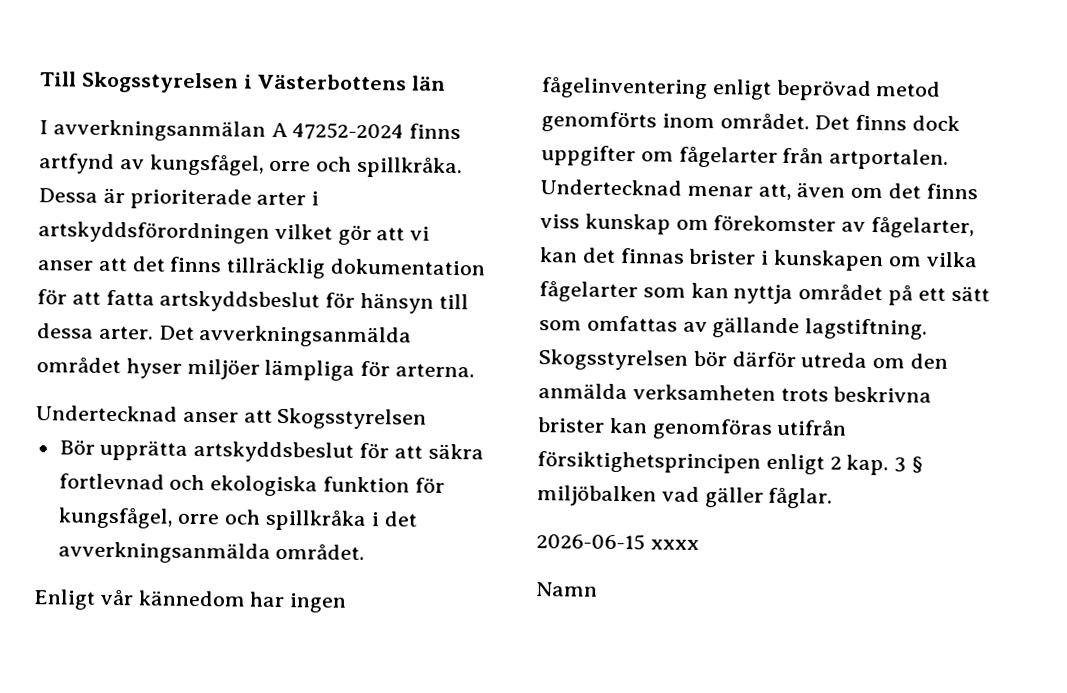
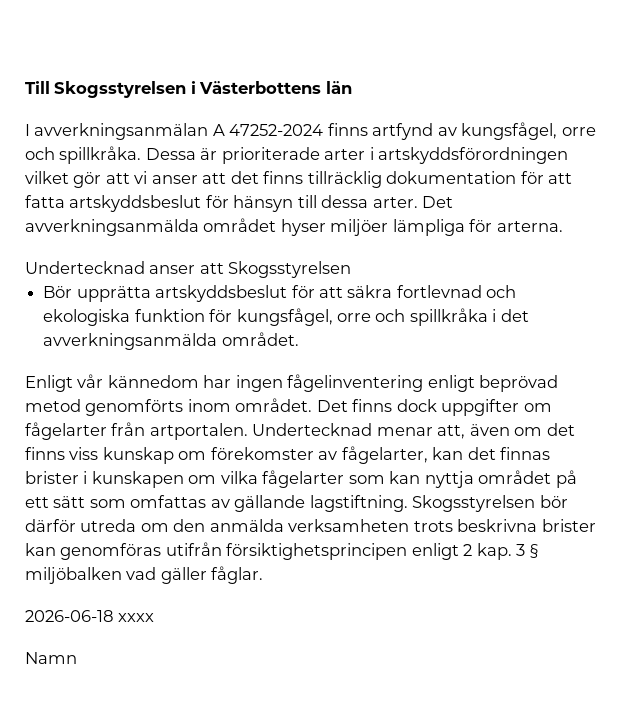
- 2026-06-15 xxxx
+ 2026-06-18 xxxx

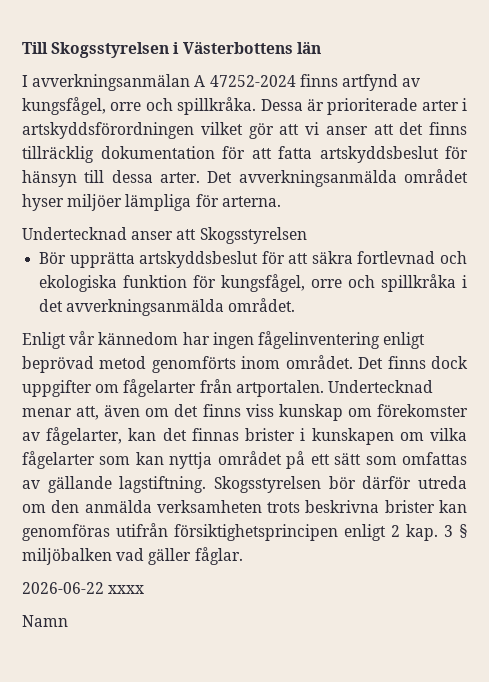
- 2026-06-18 xxxx
+ 2026-06-22 xxxx

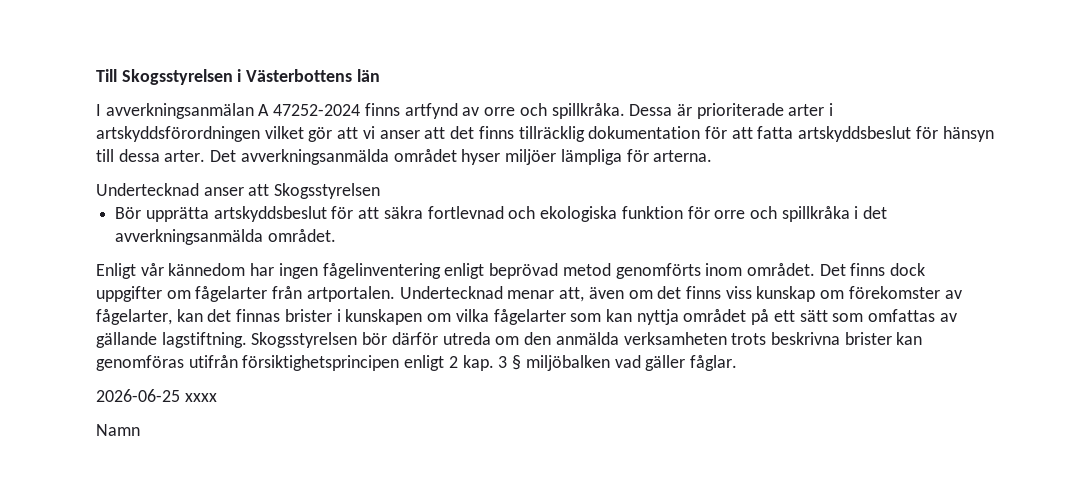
- I avverkningsanmälan A 47252-2024 finns artfynd av kungsfågel, orre och spillkråka.
+ I avverkningsanmälan A 47252-2024 finns artfynd av orre och spillkråka.
- Bör upprätta artskyddsbeslut för att säkra fortlevnad och ekologiska funktion för kungsfågel, orre och spillkråka i det avverkningsanmälda området.
+ Bör upprätta artskyddsbeslut för att säkra fortlevnad och ekologiska funktion för orre och spillkråka i det avverkningsanmälda området.
- 2026-06-22 xxxx
+ 2026-06-25 xxxx

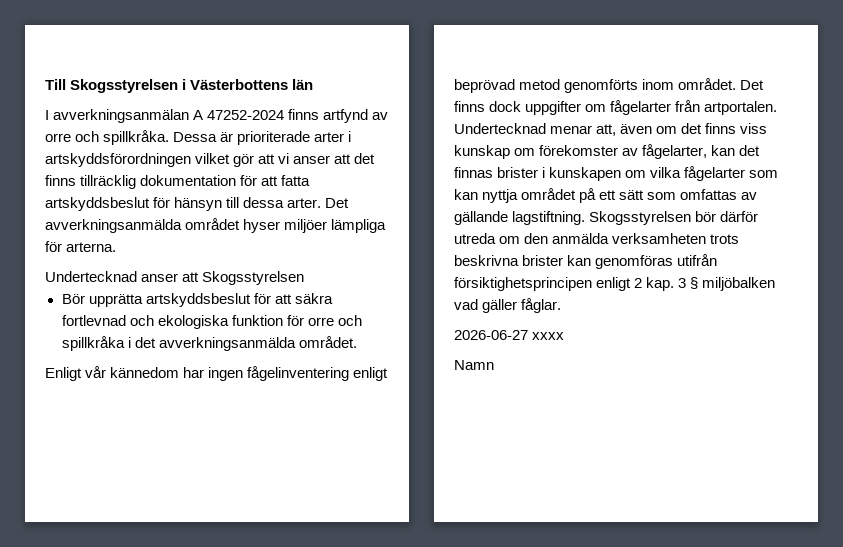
- 2026-06-25 xxxx
+ 2026-06-27 xxxx

